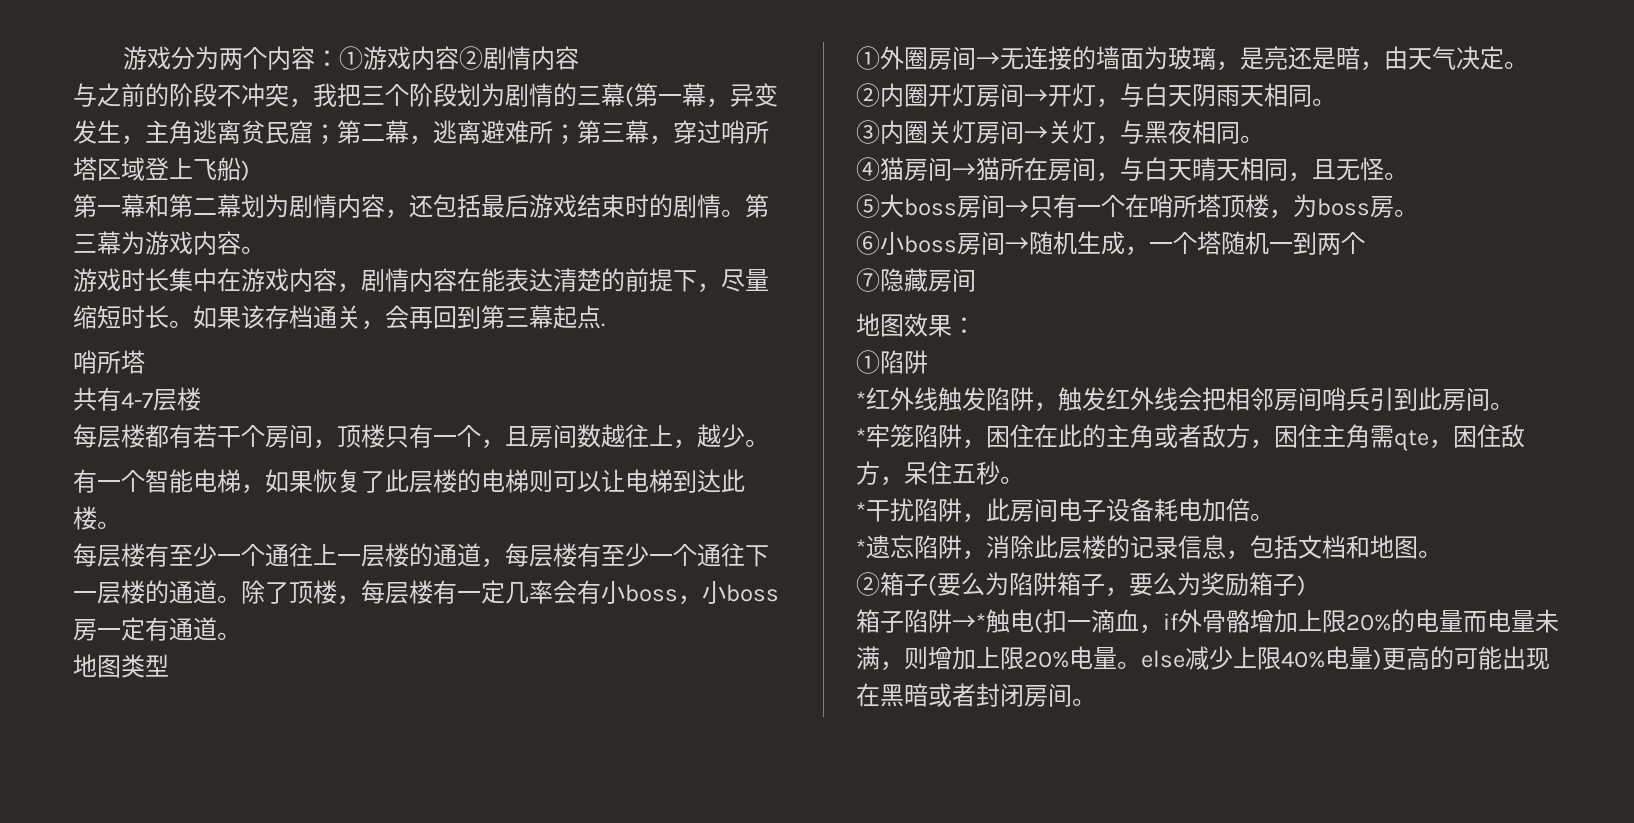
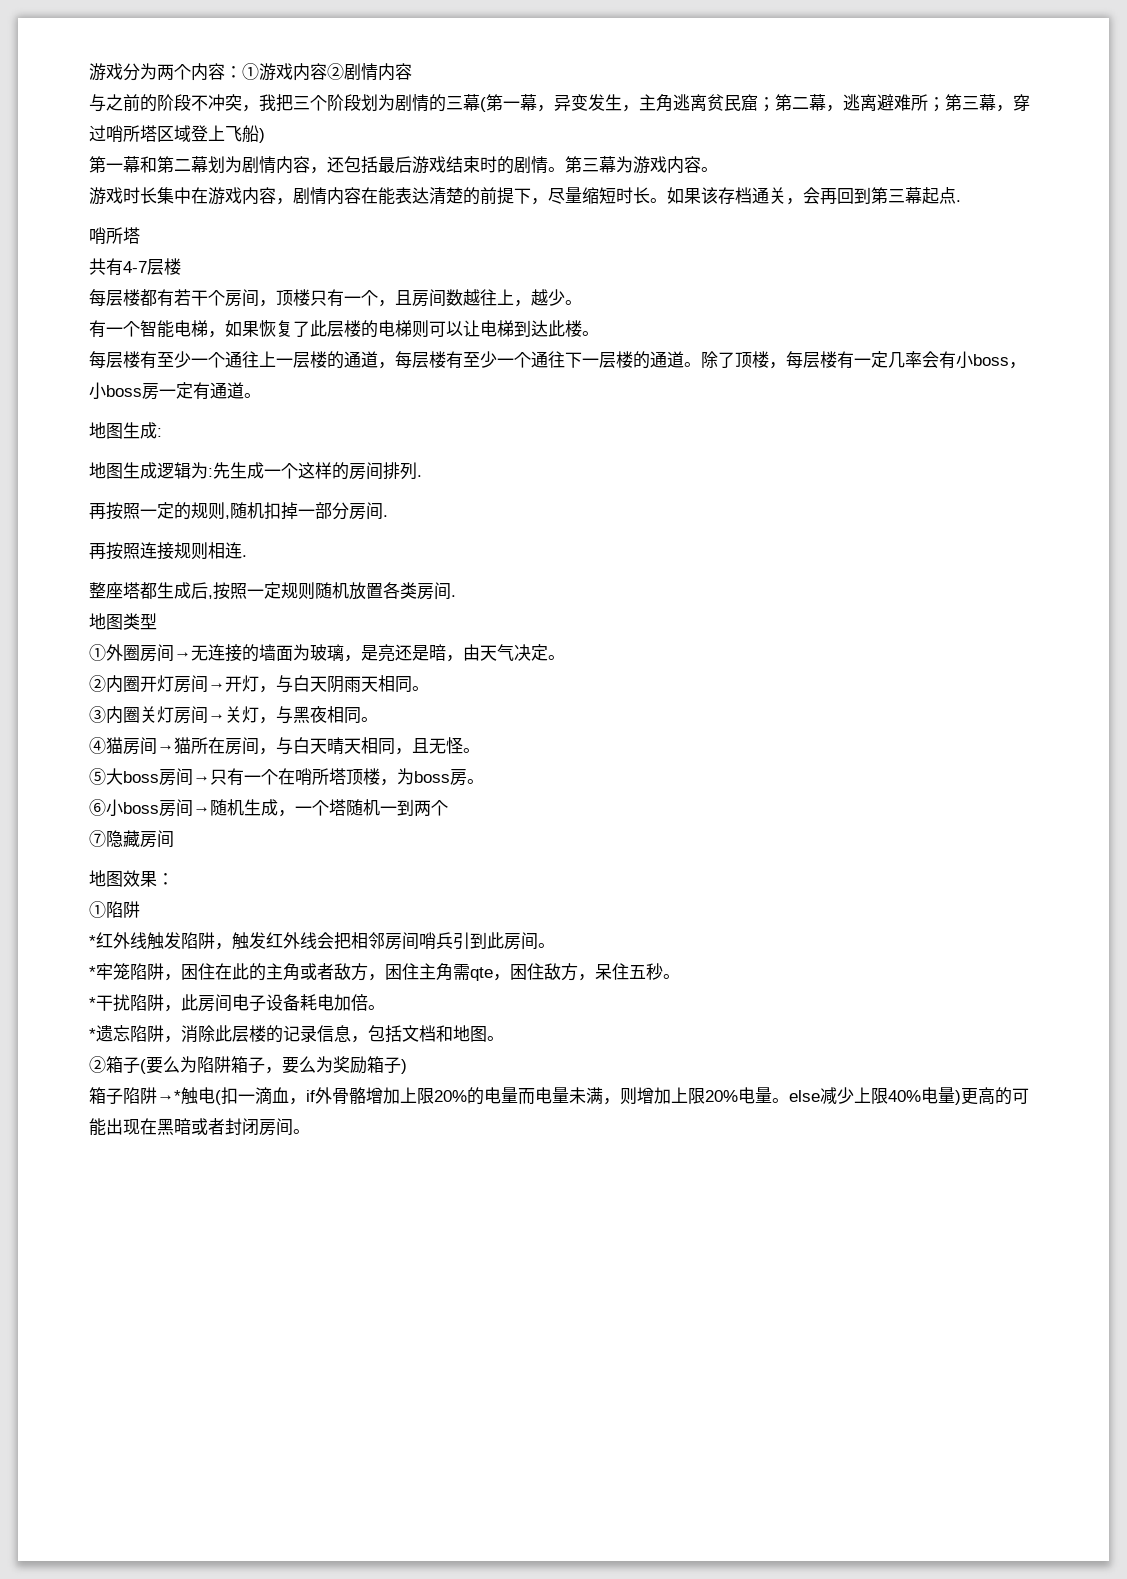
+ 地图生成:
+ 地图生成逻辑为:先生成一个这样的房间排列.
+ 再按照一定的规则,随机扣掉一部分房间.
+ 再按照连接规则相连.
+ 整座塔都生成后,按照一定规则随机放置各类房间.

